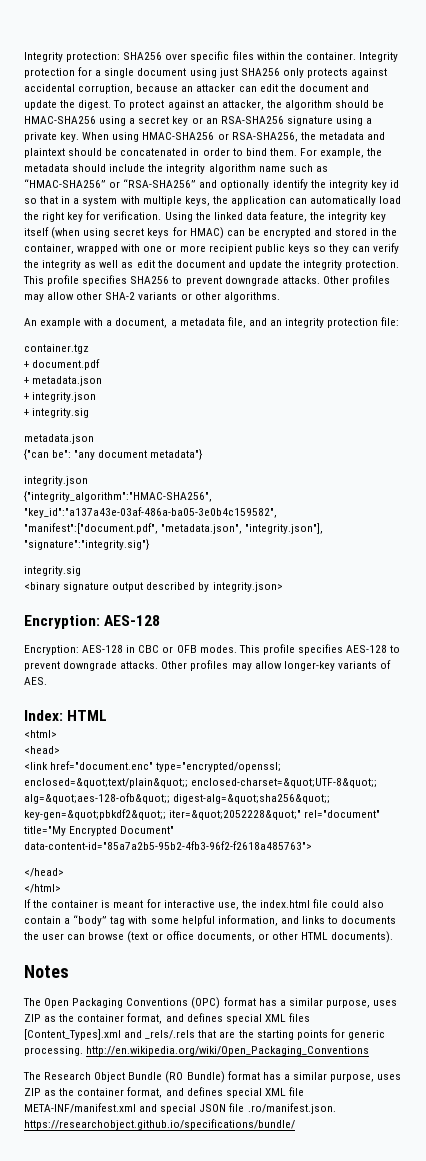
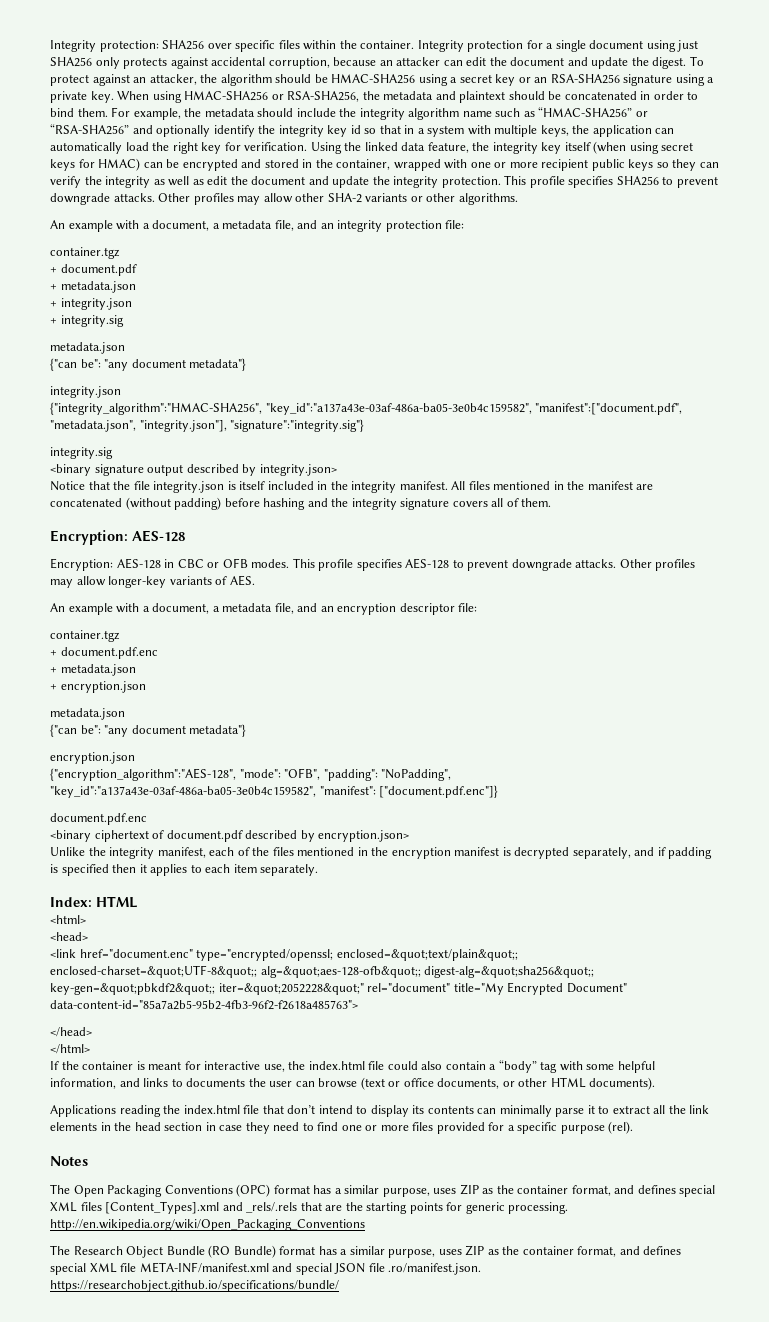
+ Notice that the file integrity.json is itself included in the integrity manifest. All files mentioned in the manifest are concatenated (without padding) before hashing and the integrity signature covers all of them.
+ An example with a document, a metadata file, and an encryption descriptor file:
+ container.tgz
+ + document.pdf.enc
+ + metadata.json
+ + encryption.json
+ metadata.json
+ {"can be": "any document metadata"}
+ encryption.json
+ {"encryption_algorithm":"AES-128", "mode": "OFB", "padding": "NoPadding", "key_id":"a137a43e-03af-486a-ba05-3e0b4c159582", "manifest": ["document.pdf.enc"]}
+ document.pdf.enc
+ <binary ciphertext of document.pdf described by encryption.json>
+ Unlike the integrity manifest, each of the files mentioned in the encryption manifest is decrypted separately, and if padding is specified then it applies to each item separately.
+ Applications reading the index.html file that don’t intend to display its contents can minimally parse it to extract all the link elements in the head section in case they need to find one or more files provided for a specific purpose (rel).

